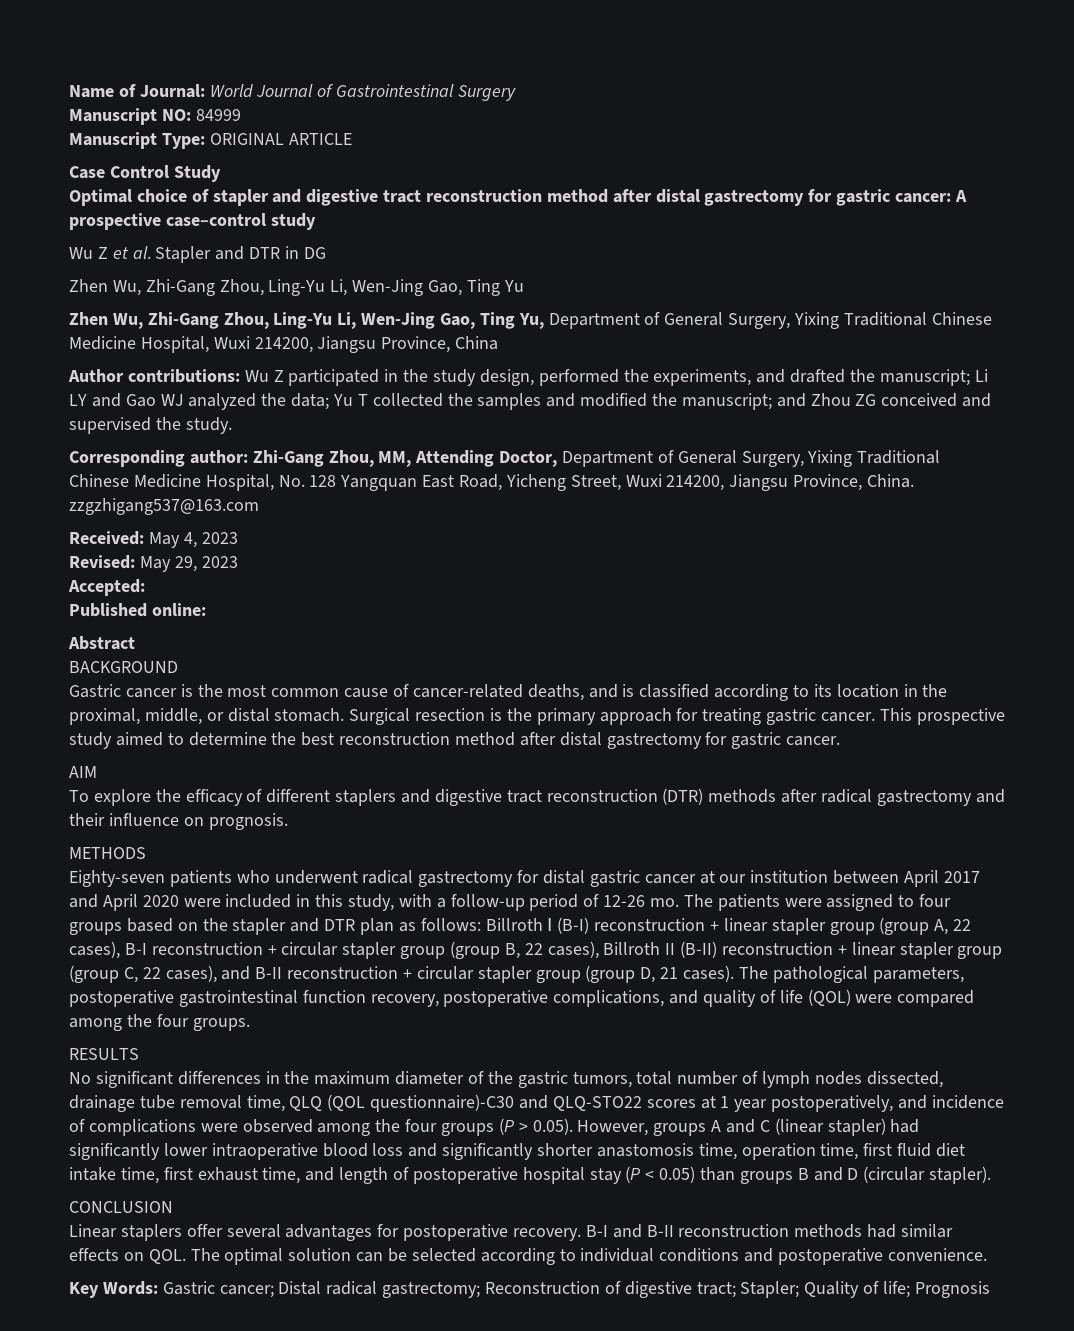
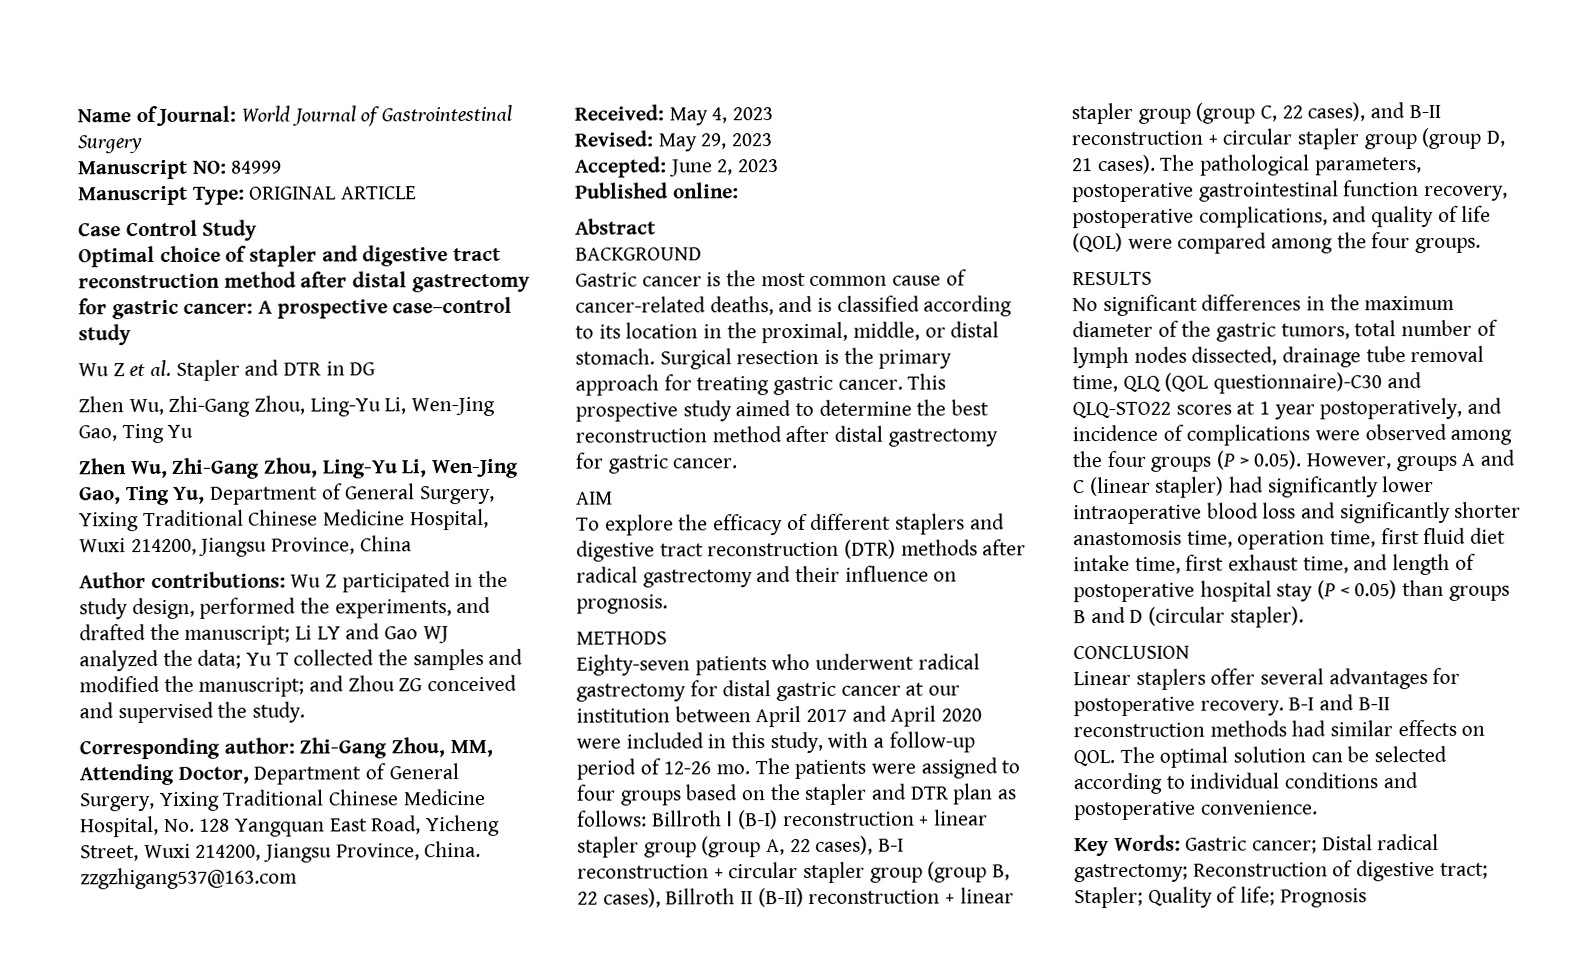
- Accepted:
+ Accepted: June 2, 2023

